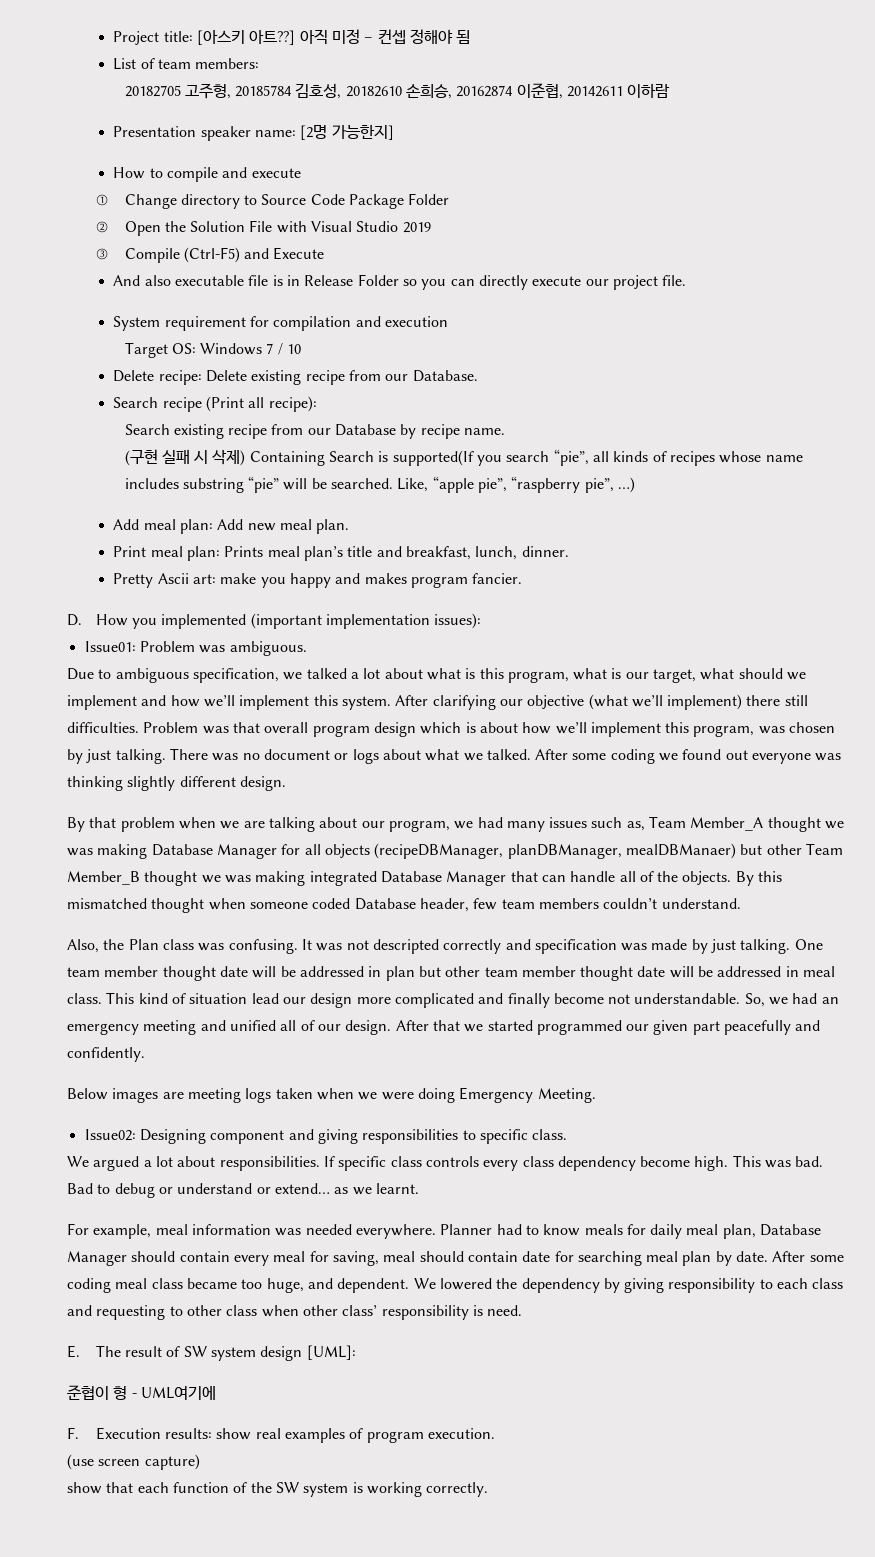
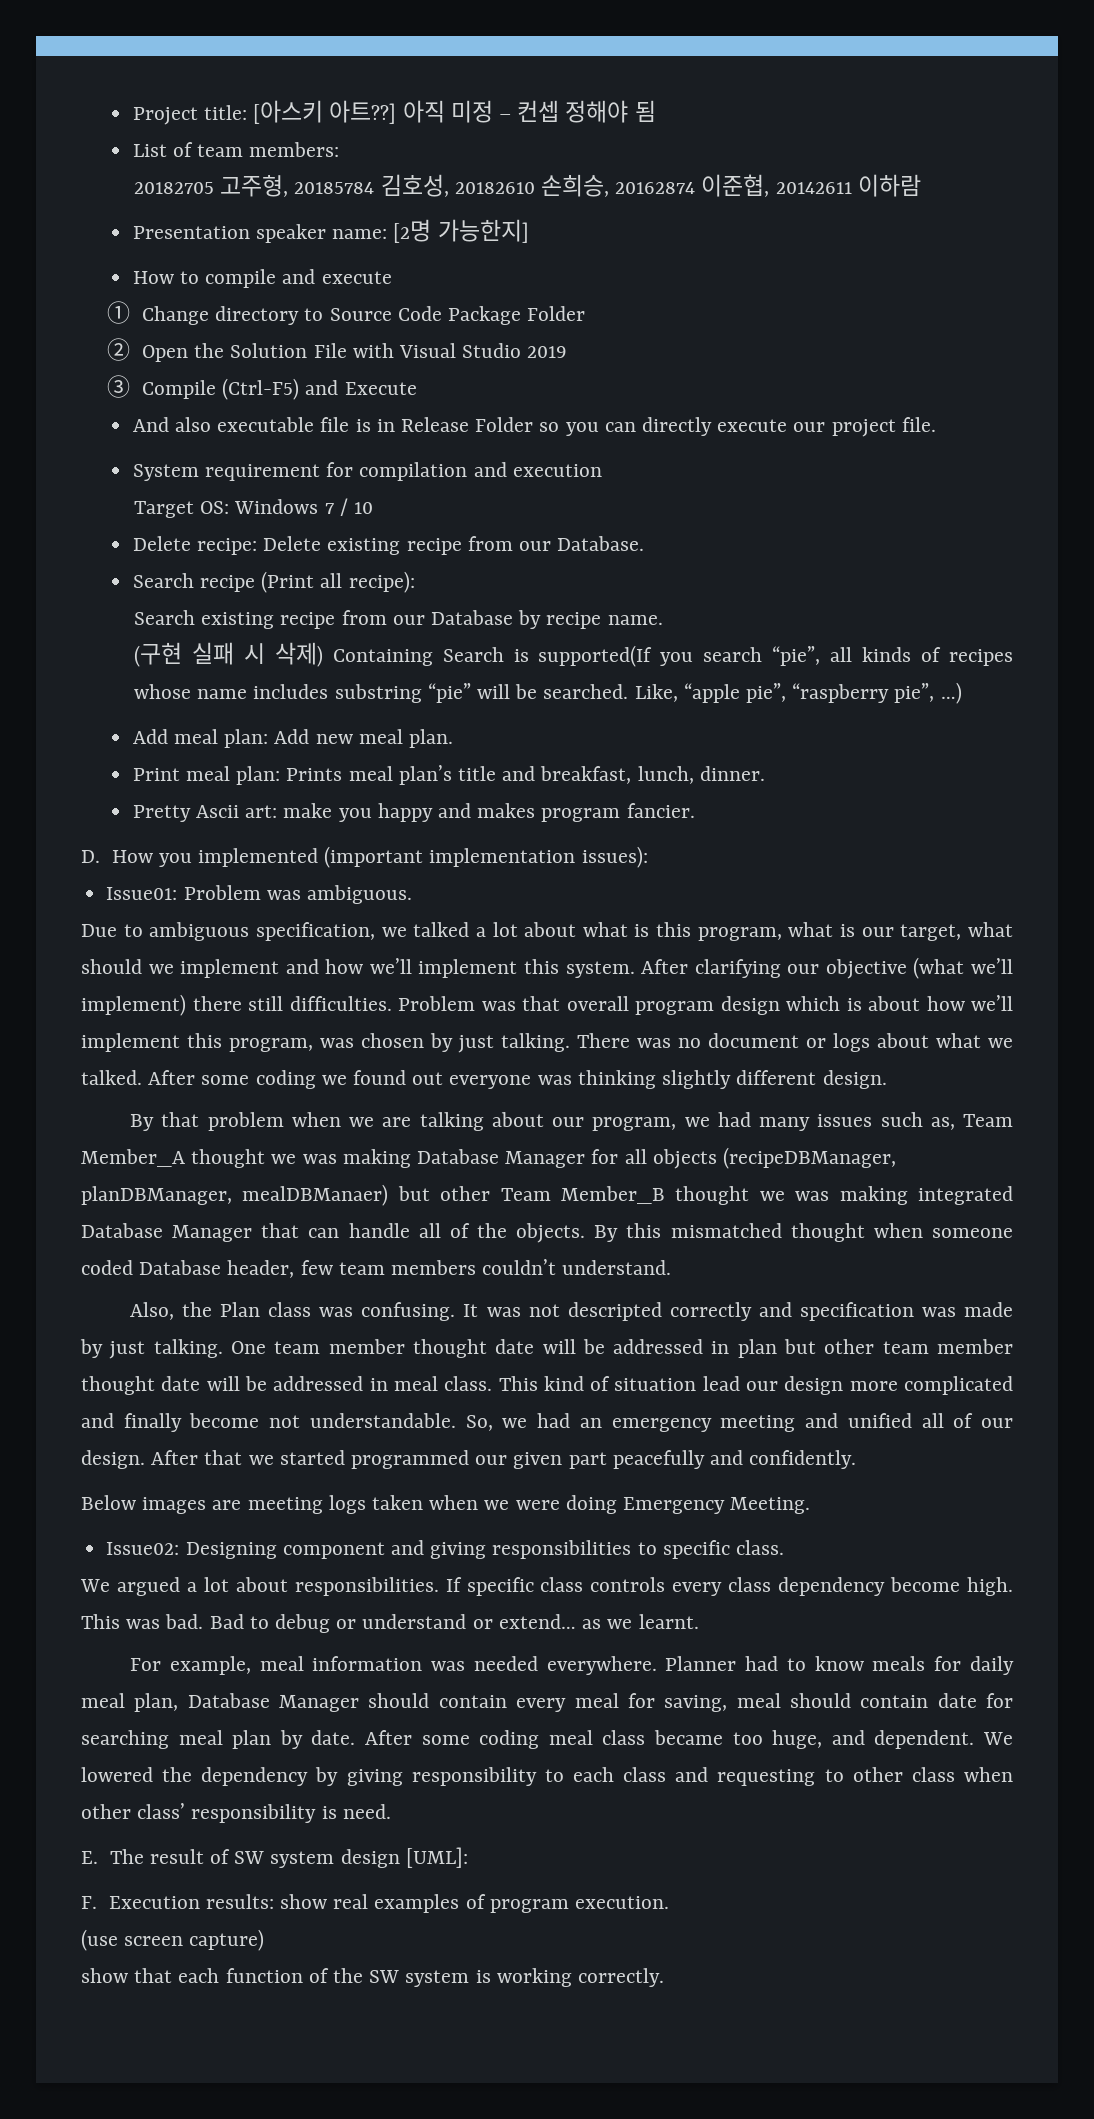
- 준협이 형 - UML여기에

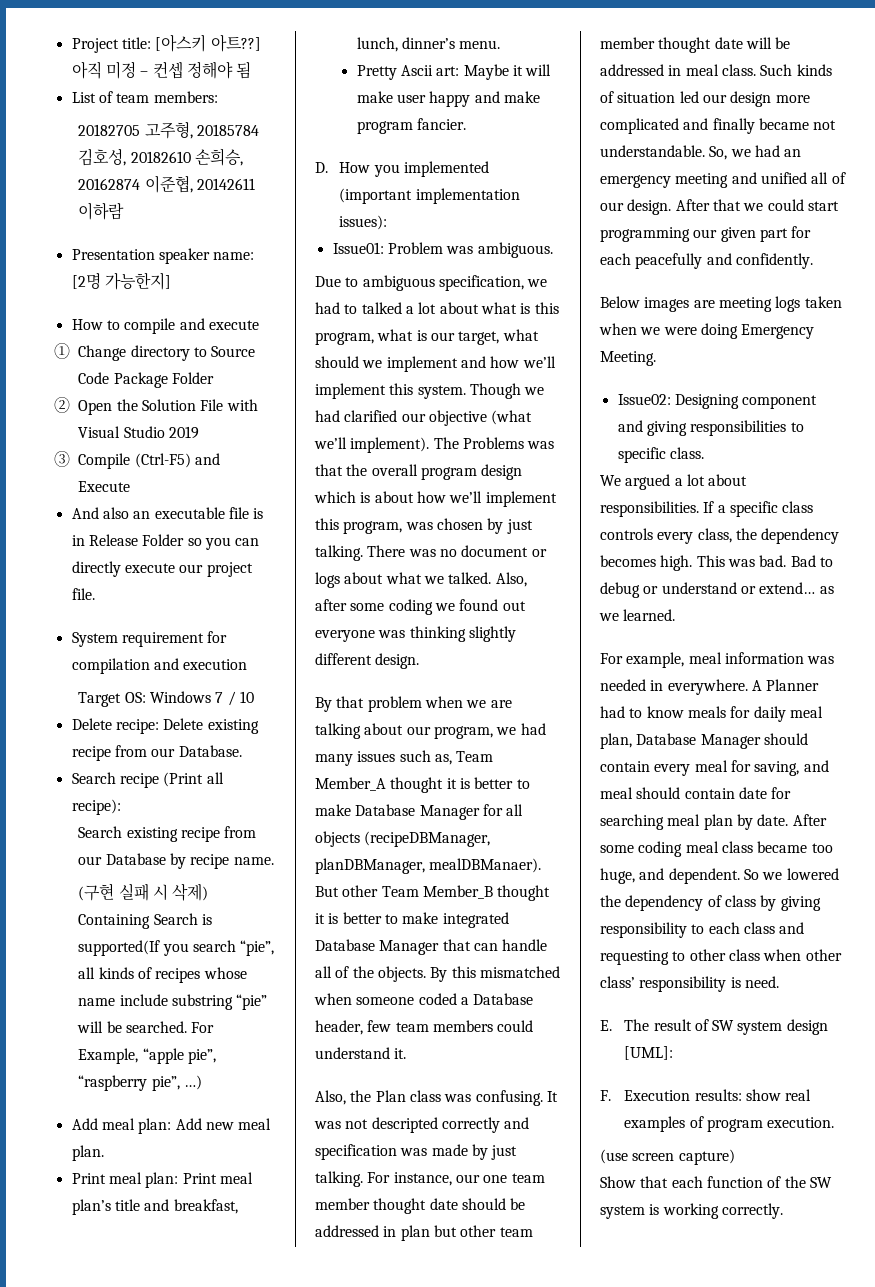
- And also executable file is in Release Folder so you can directly execute our project file.
+ And also an executable file is in Release Folder so you can directly execute our project file.
- (구현 실패 시 삭제) Containing Search is supported(If you search “pie”, all kinds of recipes whose name includes substring “pie” will be searched.
+ (구현 실패 시 삭제) Containing Search is supported(If you search “pie”, all kinds of recipes whose name include substring “pie” will be searched.
- Like, “apple pie”, “raspberry pie”, …)
+ For Example, “apple pie”, “raspberry pie”, …)
- Print meal plan: Prints meal plan’s title and breakfast, lunch, dinner.
+ Print meal plan: Print meal plan’s title and breakfast, lunch, dinner’s menu.
- Pretty Ascii art: make you happy and makes program fancier.
+ Pretty Ascii art: Maybe it will make user happy and make program fancier.
- Due to ambiguous specification, we talked a lot about what is this program, what is our target, what should we implement and how we’ll implement this system.
+ Due to ambiguous specification, we had to talked a lot about what is this program, what is our target, what should we implement and how we’ll implement this system.
- After clarifying our objective (what we’ll implement) there still difficulties. Problem was that overall program design which is about how we’ll implement this program, was chosen by just talking.
+ Though we had clarified our objective (what we’ll implement). The Problems was that the overall program design which is about how we’ll implement this program, was chosen by just talking.
- After some coding we found out everyone was thinking slightly different design.
+ Also, after some coding we found out everyone was thinking slightly different design.
- By that problem when we are talking about our program, we had many issues such as, Team Member_A thought we was making Database Manager for all objects (recipeDBManager, planDBManager, mealDBManaer) but other Team Member_B thought we was making integrated Database Manager that can handle all of the objects.
+ By that problem when we are talking about our program, we had many issues such as, Team Member_A thought it is better to make Database Manager for all objects (recipeDBManager, planDBManager, mealDBManaer). But other Team Member_B thought it is better to make integrated Database Manager that can handle all of the objects.
- By this mismatched thought when someone coded Database header, few team members couldn’t understand.
+ By this mismatched when someone coded a Database header, few team members could understand it.
- One team member thought date will be addressed in plan but other team member thought date will be addressed in meal class.
+ For instance, our one team member thought date should be addressed in plan but other team member thought date will be addressed in meal class.
- This kind of situation lead our design more complicated and finally become not understandable.
+ Such kinds of situation led our design more complicated and finally became not understandable.
- After that we started programmed our given part peacefully and confidently.
+ After that we could start programming our given part for each peacefully and confidently.
- If specific class controls every class dependency become high.
+ If a specific class controls every class, the dependency becomes high.
- Bad to debug or understand or extend… as we learnt.
+ Bad to debug or understand or extend… as we learned.
- For example, meal information was needed everywhere. Planner had to know meals for daily meal plan, Database Manager should contain every meal for saving, meal should contain date for searching meal plan by date.
+ For example, meal information was needed in everywhere. A Planner had to know meals for daily meal plan, Database Manager should contain every meal for saving, and meal should contain date for searching meal plan by date.
- We lowered the dependency by giving responsibility to each class and requesting to other class when other class’ responsibility is need.
+ So we lowered the dependency of class by giving responsibility to each class and requesting to other class when other class’ responsibility is need.
- show that each function of the SW system is working correctly.
+ Show that each function of the SW system is working correctly.

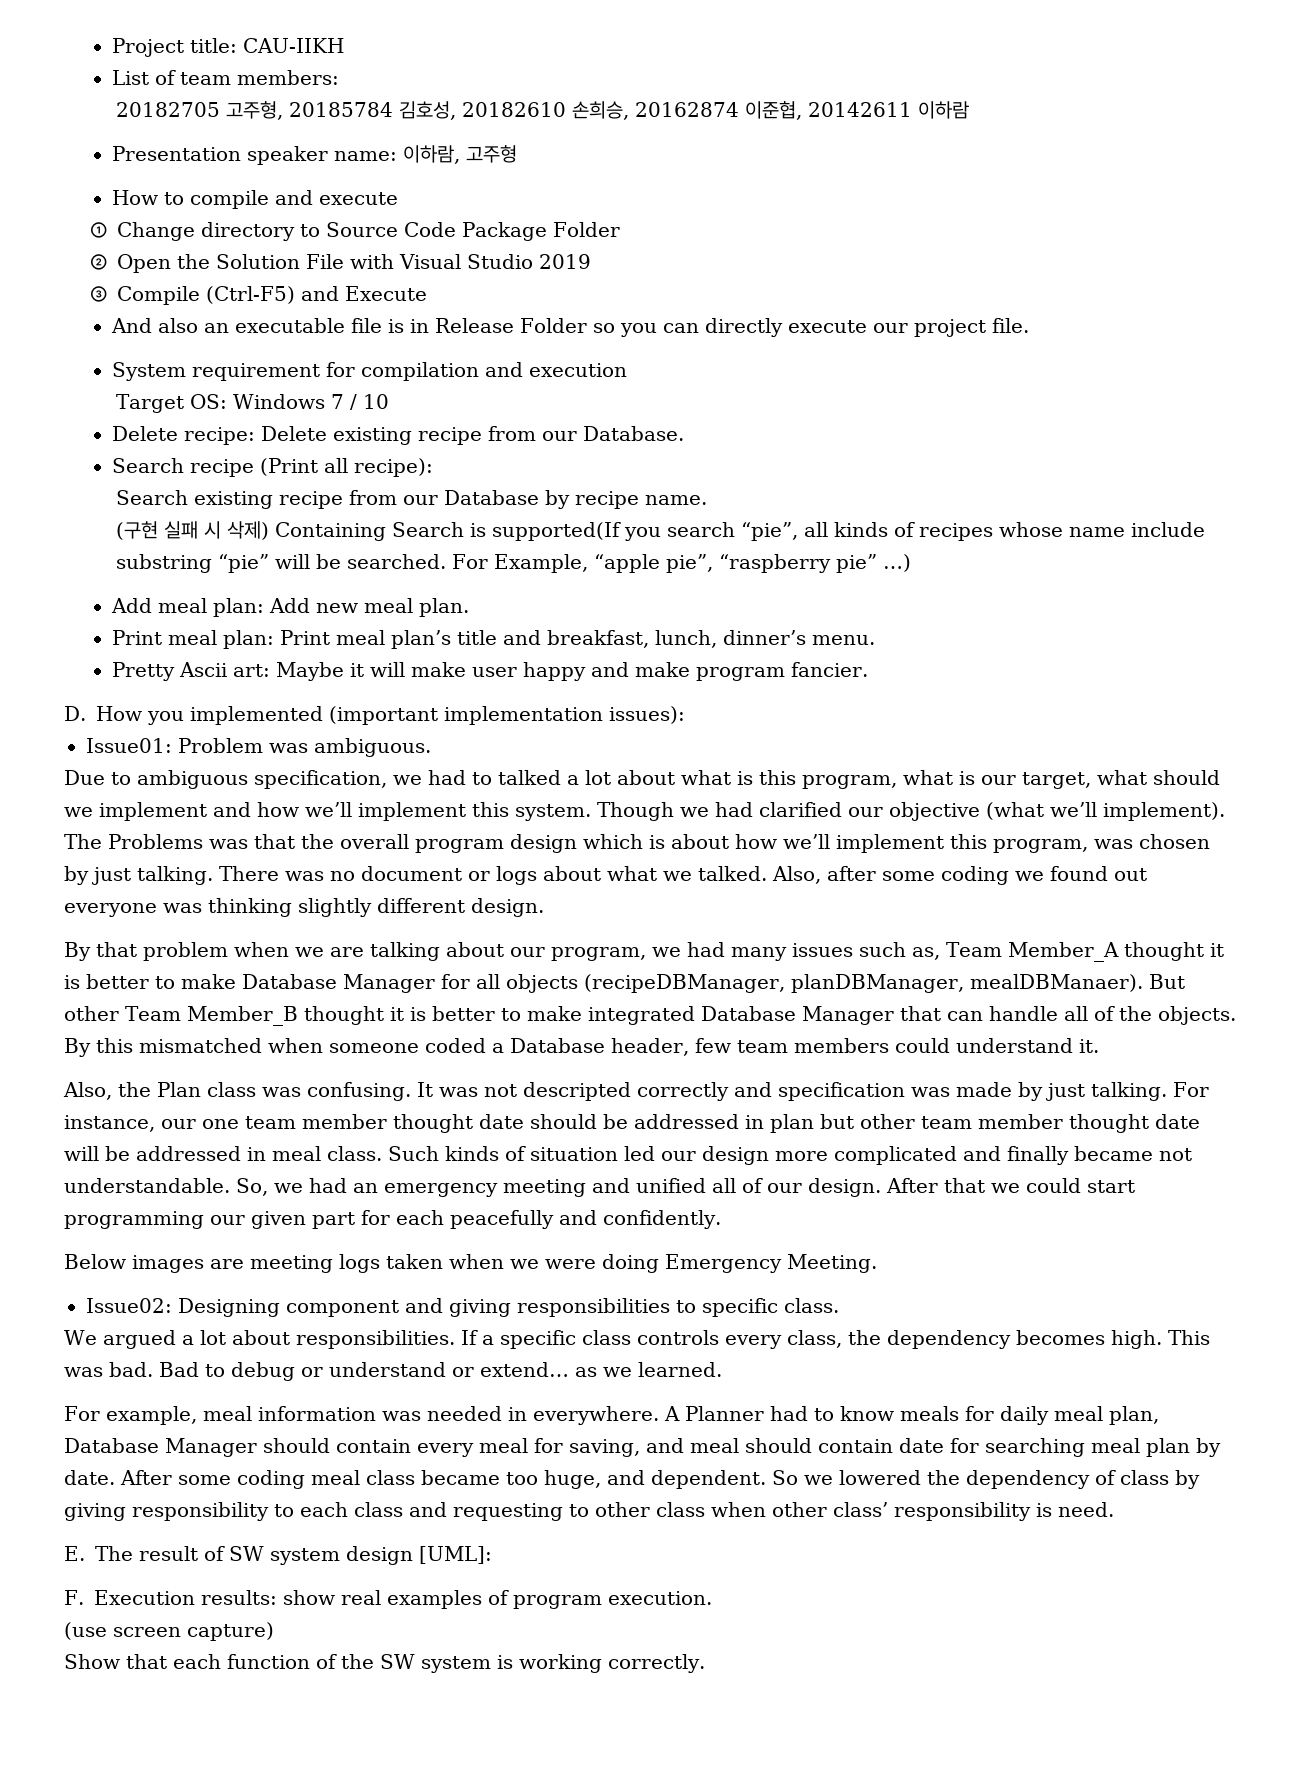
- Project title: [아스키 아트??] 아직 미정 – 컨셉 정해야 됨
+ Project title: CAU-IIKH
- Presentation speaker name: [2명 가능한지]
+ Presentation speaker name: 이하람, 고주형
- For Example, “apple pie”, “raspberry pie”, …)
+ For Example, “apple pie”, “raspberry pie” …)

